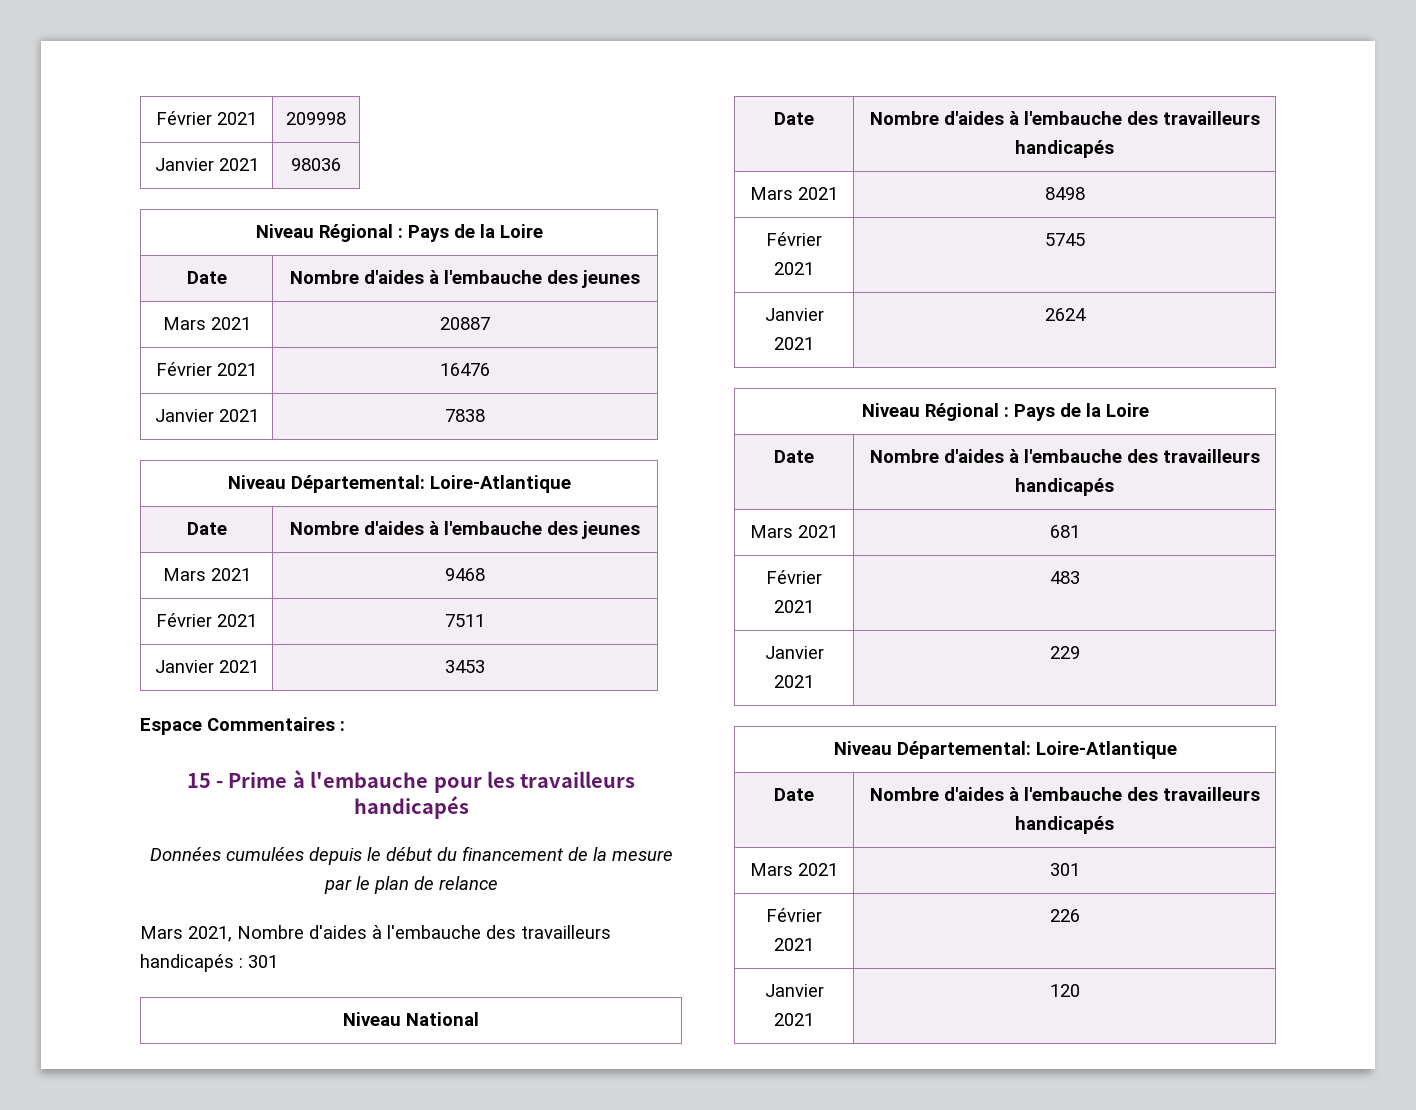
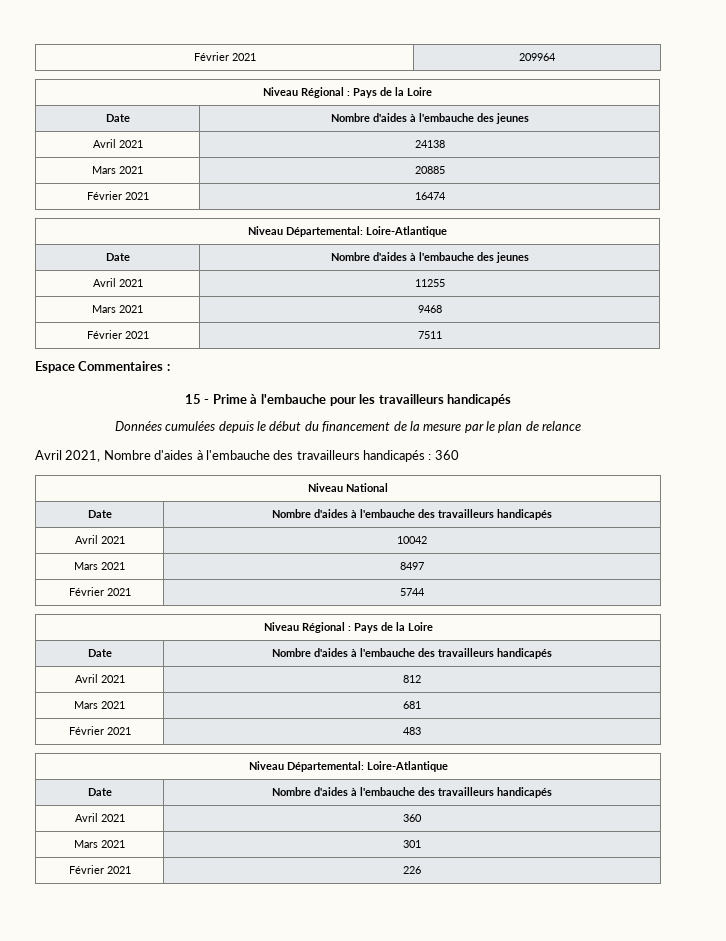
- Février 2021 | 209998
- Janvier 2021 | 98036
+ Février 2021 | 209964
- Mars 2021 | 20887
- Février 2021 | 16476
- Janvier 2021 | 7838
+ Avril 2021 | 24138
+ Mars 2021 | 20885
+ Février 2021 | 16474
+ Avril 2021 | 11255
- Janvier 2021 | 3453
- Mars 2021, Nombre d'aides à l'embauche des travailleurs handicapés : 301
+ Avril 2021, Nombre d'aides à l'embauche des travailleurs handicapés : 360
- Mars 2021 | 8498
- Février 2021 | 5745
- Janvier 2021 | 2624
+ Avril 2021 | 10042
+ Mars 2021 | 8497
+ Février 2021 | 5744
+ Avril 2021 | 812
- Janvier 2021 | 229
+ Avril 2021 | 360
- Janvier 2021 | 120

